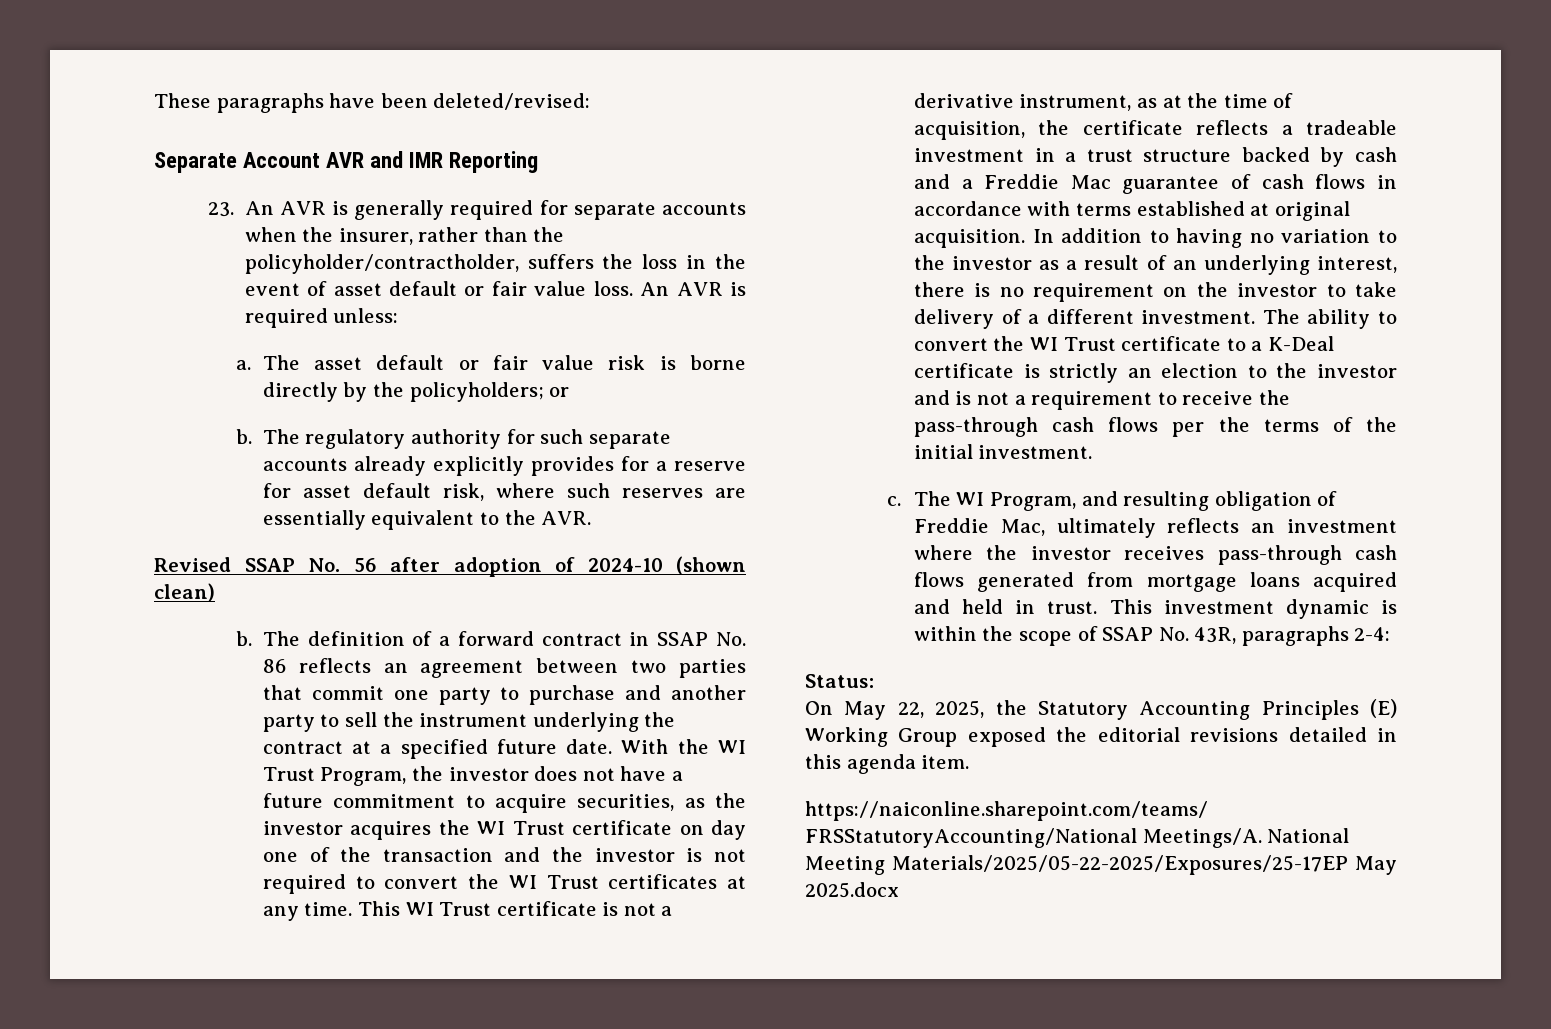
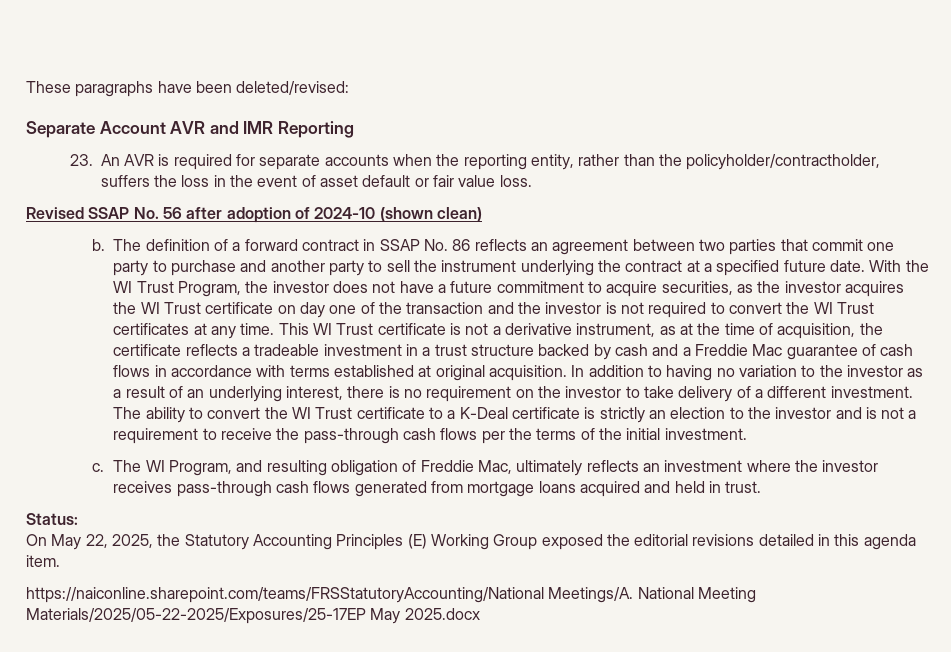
- 23. An AVR is generally required for separate accounts when the insurer, rather than the policyholder/contractholder, suffers the loss in the event of asset default or fair value loss. An AVR is required unless:
- a. The asset default or fair value risk is borne directly by the policyholders; or
- b. The regulatory authority for such separate accounts already explicitly provides for a reserve for asset default risk, where such reserves are essentially equivalent to the AVR.
+ 23. An AVR is required for separate accounts when the reporting entity, rather than the policyholder/contractholder, suffers the loss in the event of asset default or fair value loss.
- This investment dynamic is within the scope of SSAP No. 43R, paragraphs 2-4:

